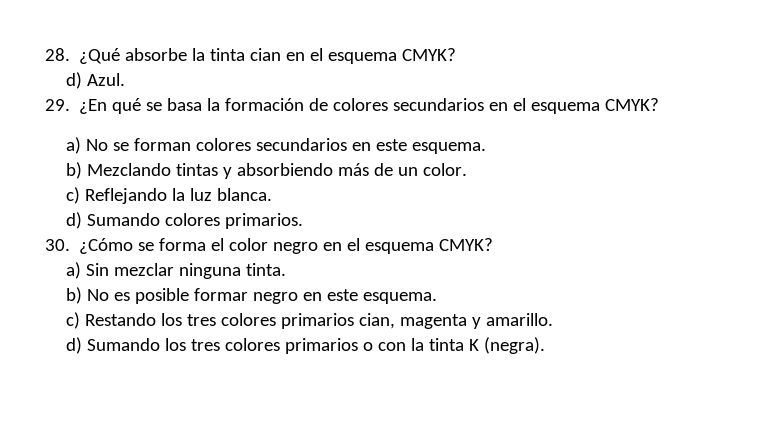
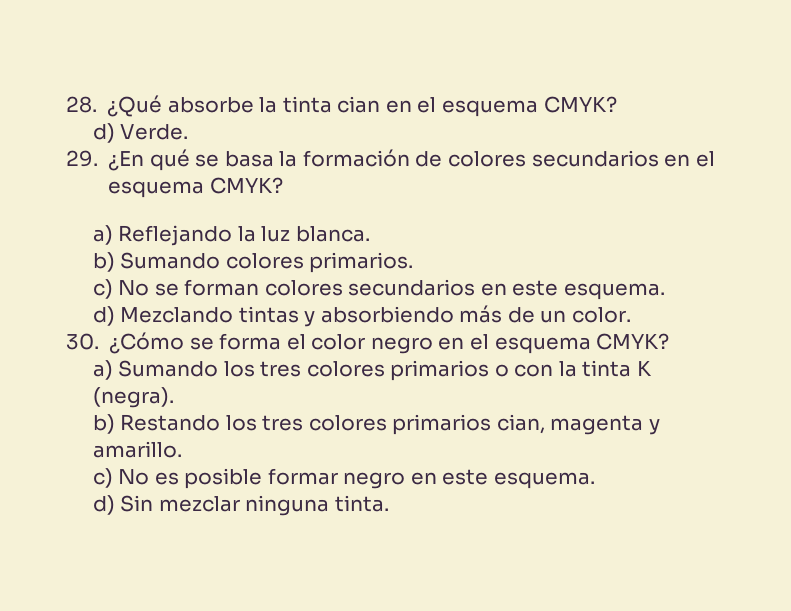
- d) Azul.
+ d) Verde.
- a) No se forman colores secundarios en este esquema.
+ a) Reflejando la luz blanca.
+ b) Sumando colores primarios.
+ c) No se forman colores secundarios en este esquema.
- b) Mezclando tintas y absorbiendo más de un color.
+ d) Mezclando tintas y absorbiendo más de un color.
- c) Reflejando la luz blanca.
- d) Sumando colores primarios.
- a) Sin mezclar ninguna tinta.
- b) No es posible formar negro en este esquema.
- c) Restando los tres colores primarios cian, magenta y amarillo.
- d) Sumando los tres colores primarios o con la tinta K (negra).
+ a) Sumando los tres colores primarios o con la tinta K (negra).
+ b) Restando los tres colores primarios cian, magenta y amarillo.
+ c) No es posible formar negro en este esquema.
+ d) Sin mezclar ninguna tinta.

